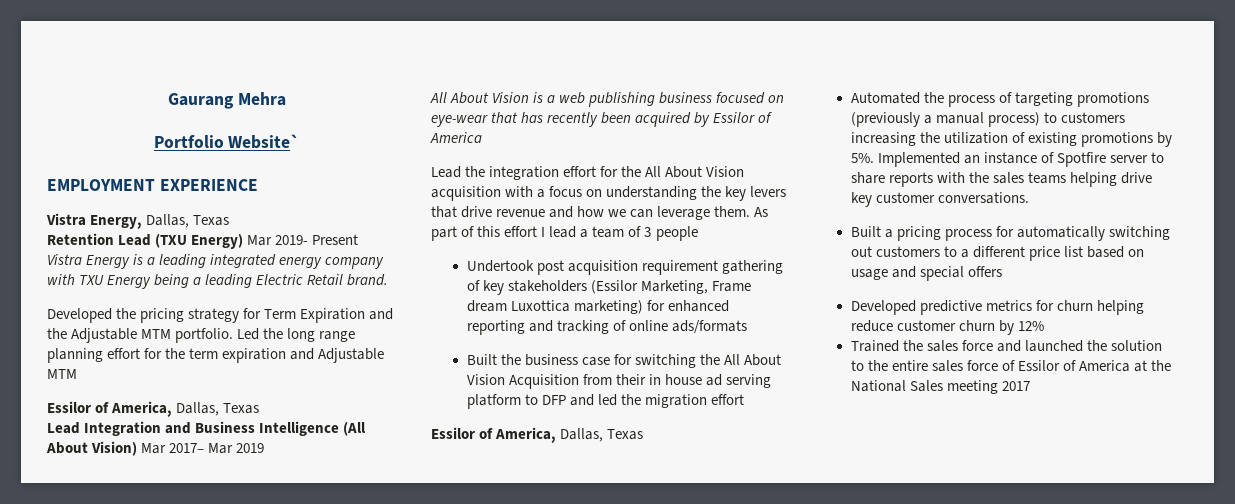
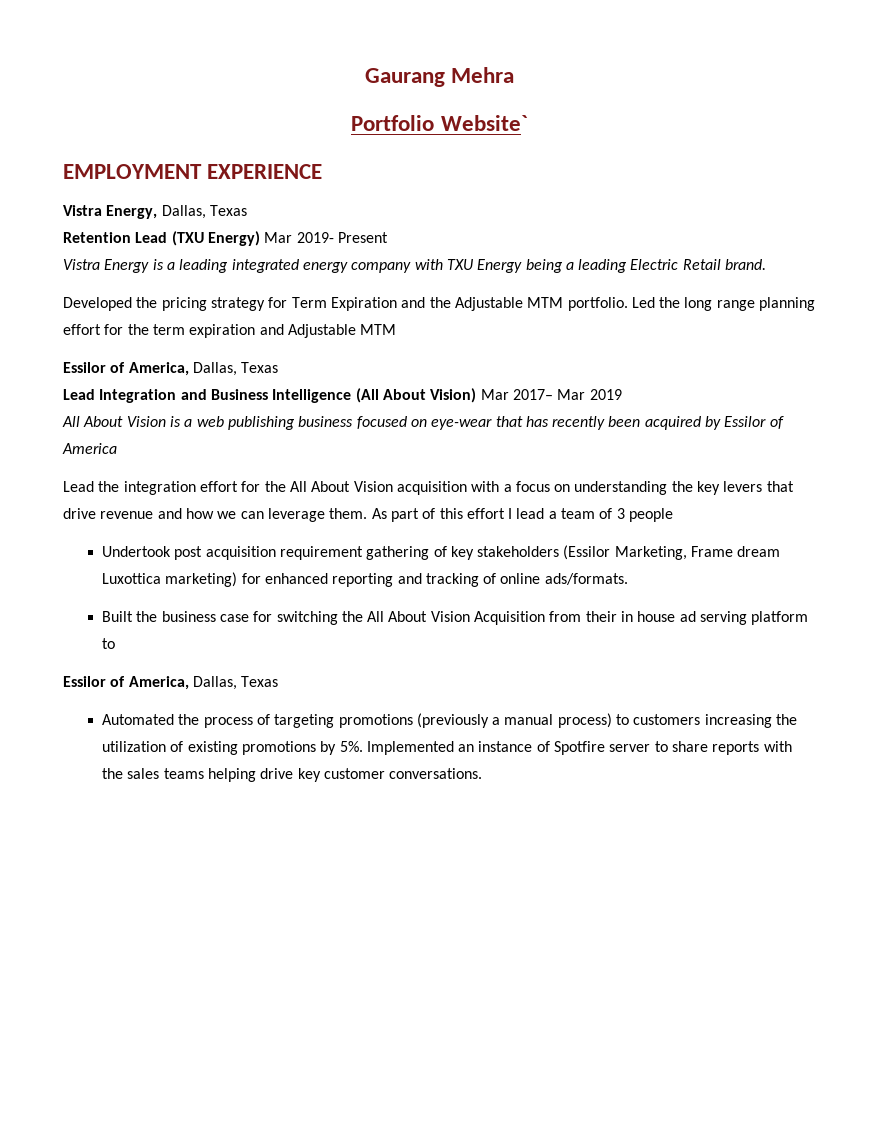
- Undertook post acquisition requirement gathering of key stakeholders (Essilor Marketing, Frame dream Luxottica marketing) for enhanced reporting and tracking of online ads/formats
+ Undertook post acquisition requirement gathering of key stakeholders (Essilor Marketing, Frame dream Luxottica marketing) for enhanced reporting and tracking of online ads/formats.
- Built the business case for switching the All About Vision Acquisition from their in house ad serving platform to DFP and led the migration effort
+ Built the business case for switching the All About Vision Acquisition from their in house ad serving platform to
- Built a pricing process for automatically switching out customers to a different price list based on usage and special offers
- Developed predictive metrics for churn helping reduce customer churn by 12%
- Trained the sales force and launched the solution to the entire sales force of Essilor of America at the National Sales meeting 2017

